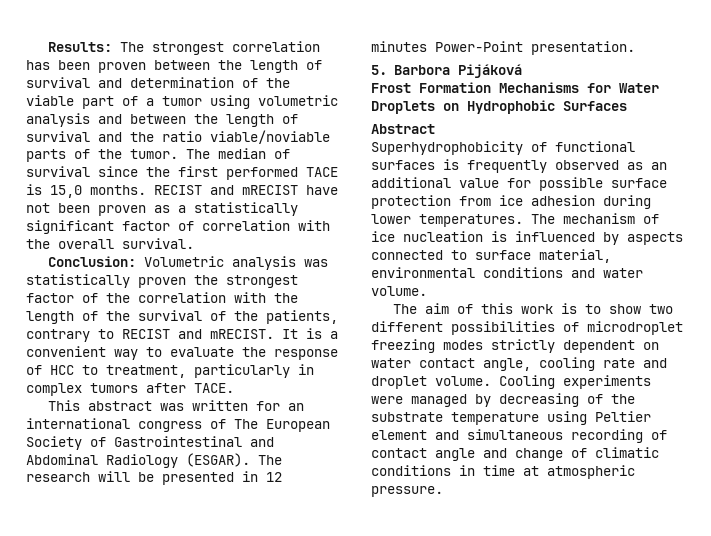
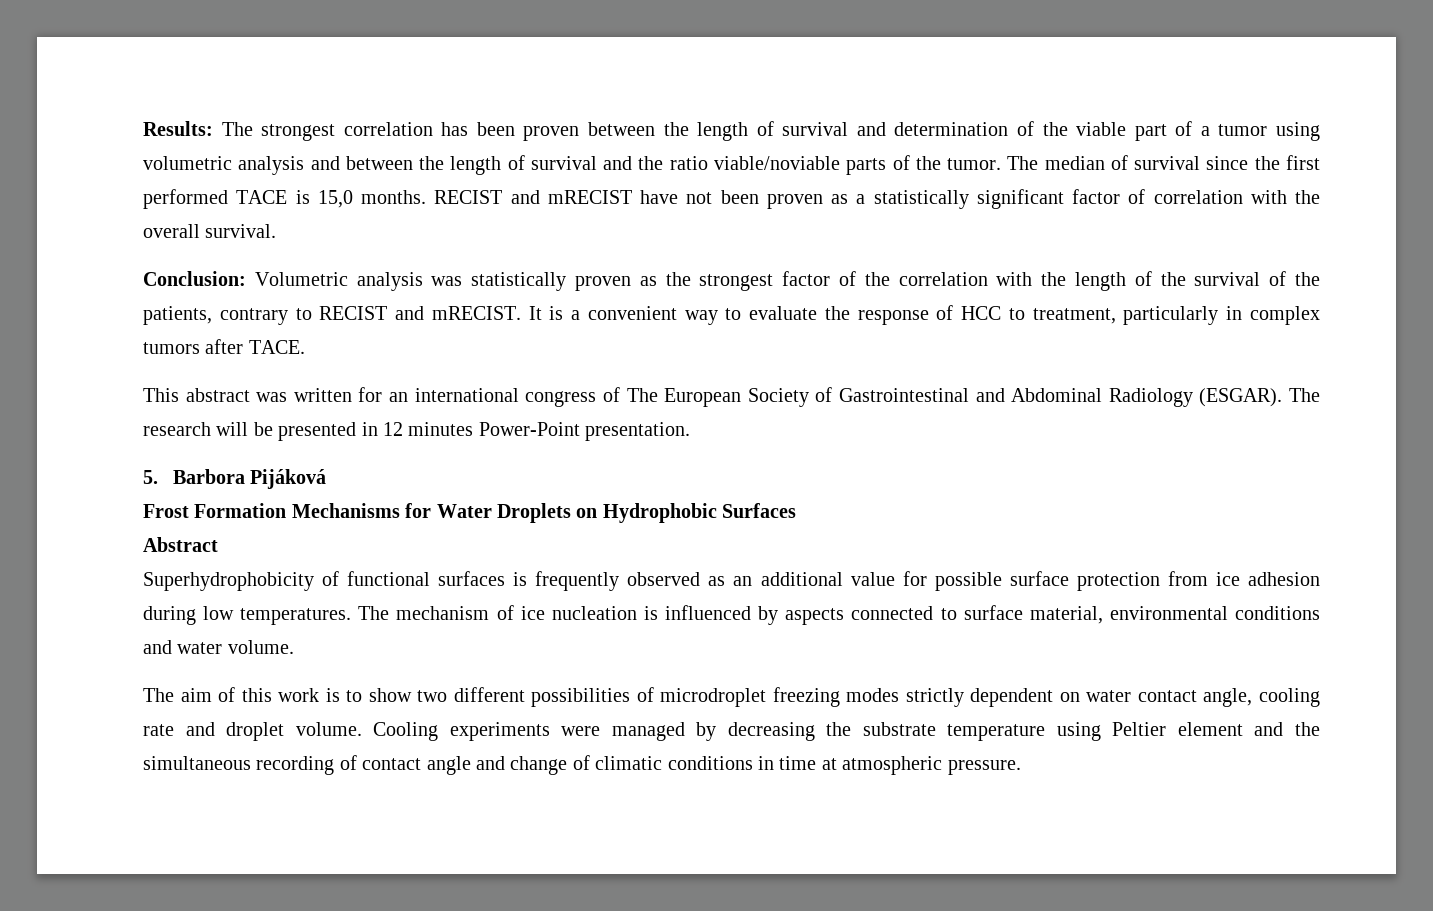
- Conclusion: Volumetric analysis was statistically proven the strongest factor of the correlation with the length of the survival of the patients, contrary to RECIST and mRECIST.
+ Conclusion: Volumetric analysis was statistically proven as the strongest factor of the correlation with the length of the survival of the patients, contrary to RECIST and mRECIST.
- Superhydrophobicity of functional surfaces is frequently observed as an additional value for possible surface protection from ice adhesion during lower temperatures.
+ Superhydrophobicity of functional surfaces is frequently observed as an additional value for possible surface protection from ice adhesion during low temperatures.
- Cooling experiments were managed by decreasing of the substrate temperature using Peltier element and simultaneous recording of contact angle and change of climatic conditions in time at atmospheric pressure.
+ Cooling experiments were managed by decreasing the substrate temperature using Peltier element and the simultaneous recording of contact angle and change of climatic conditions in time at atmospheric pressure.

